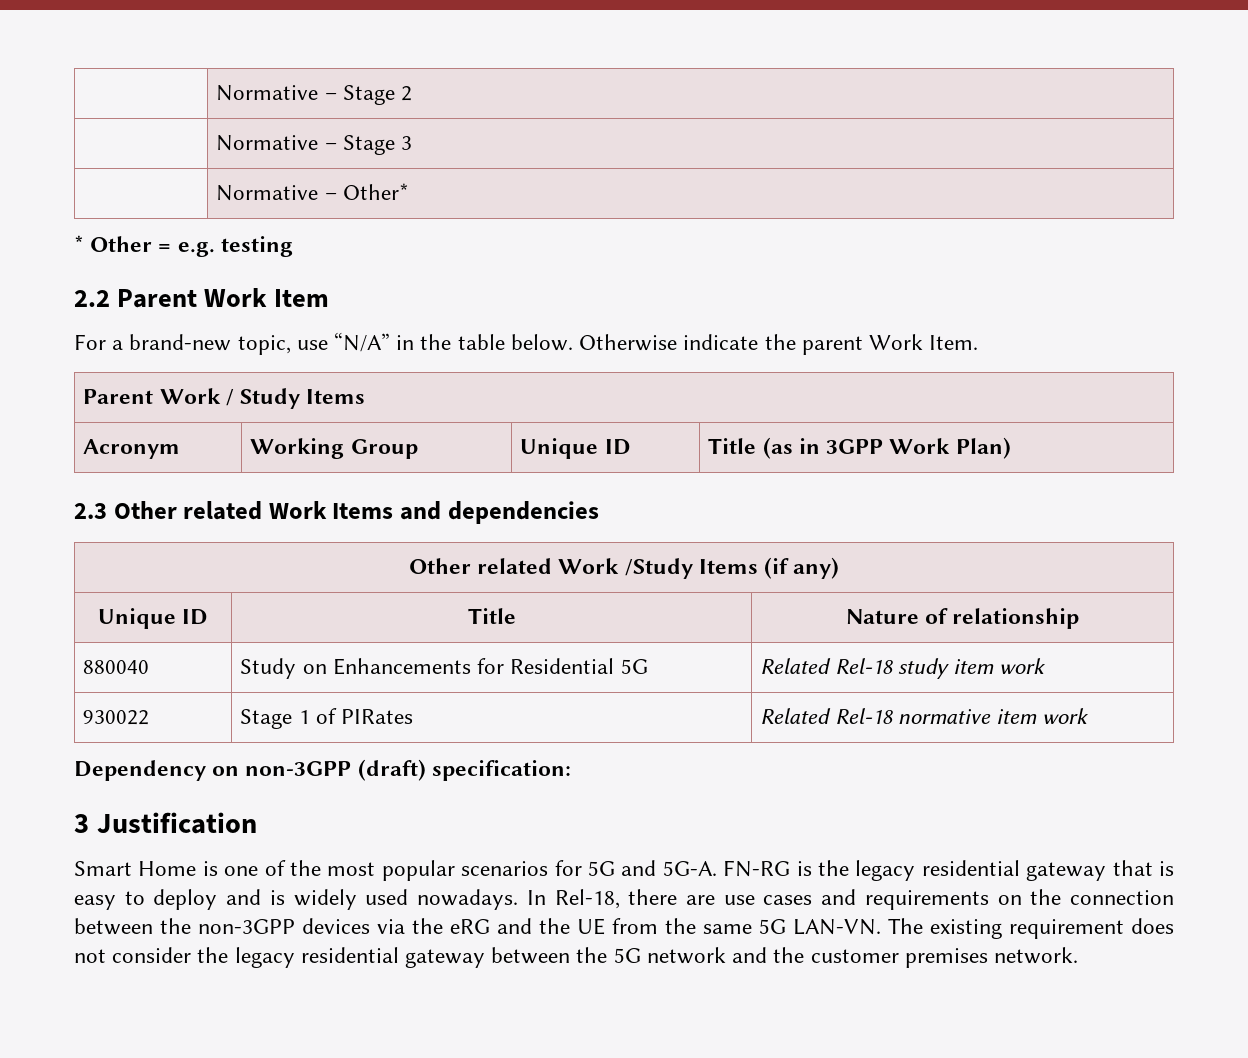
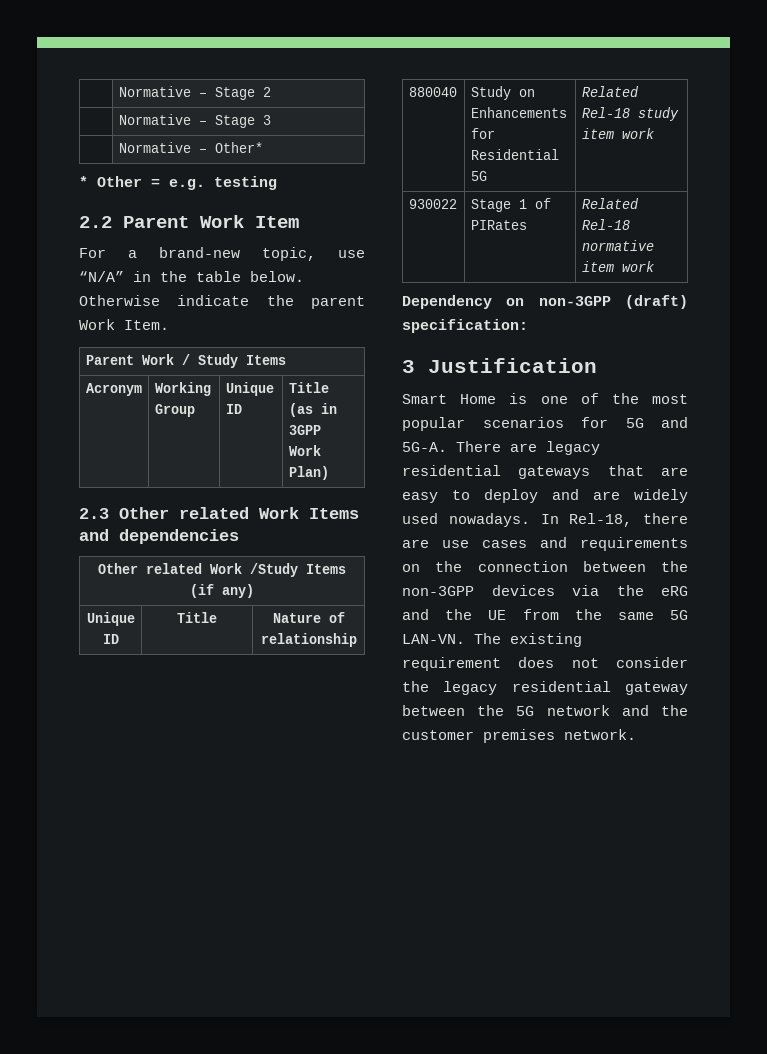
- FN-RG is the legacy residential gateway that is easy to deploy and is widely used nowadays.
+ There are legacy residential gateways that are easy to deploy and are widely used nowadays.

